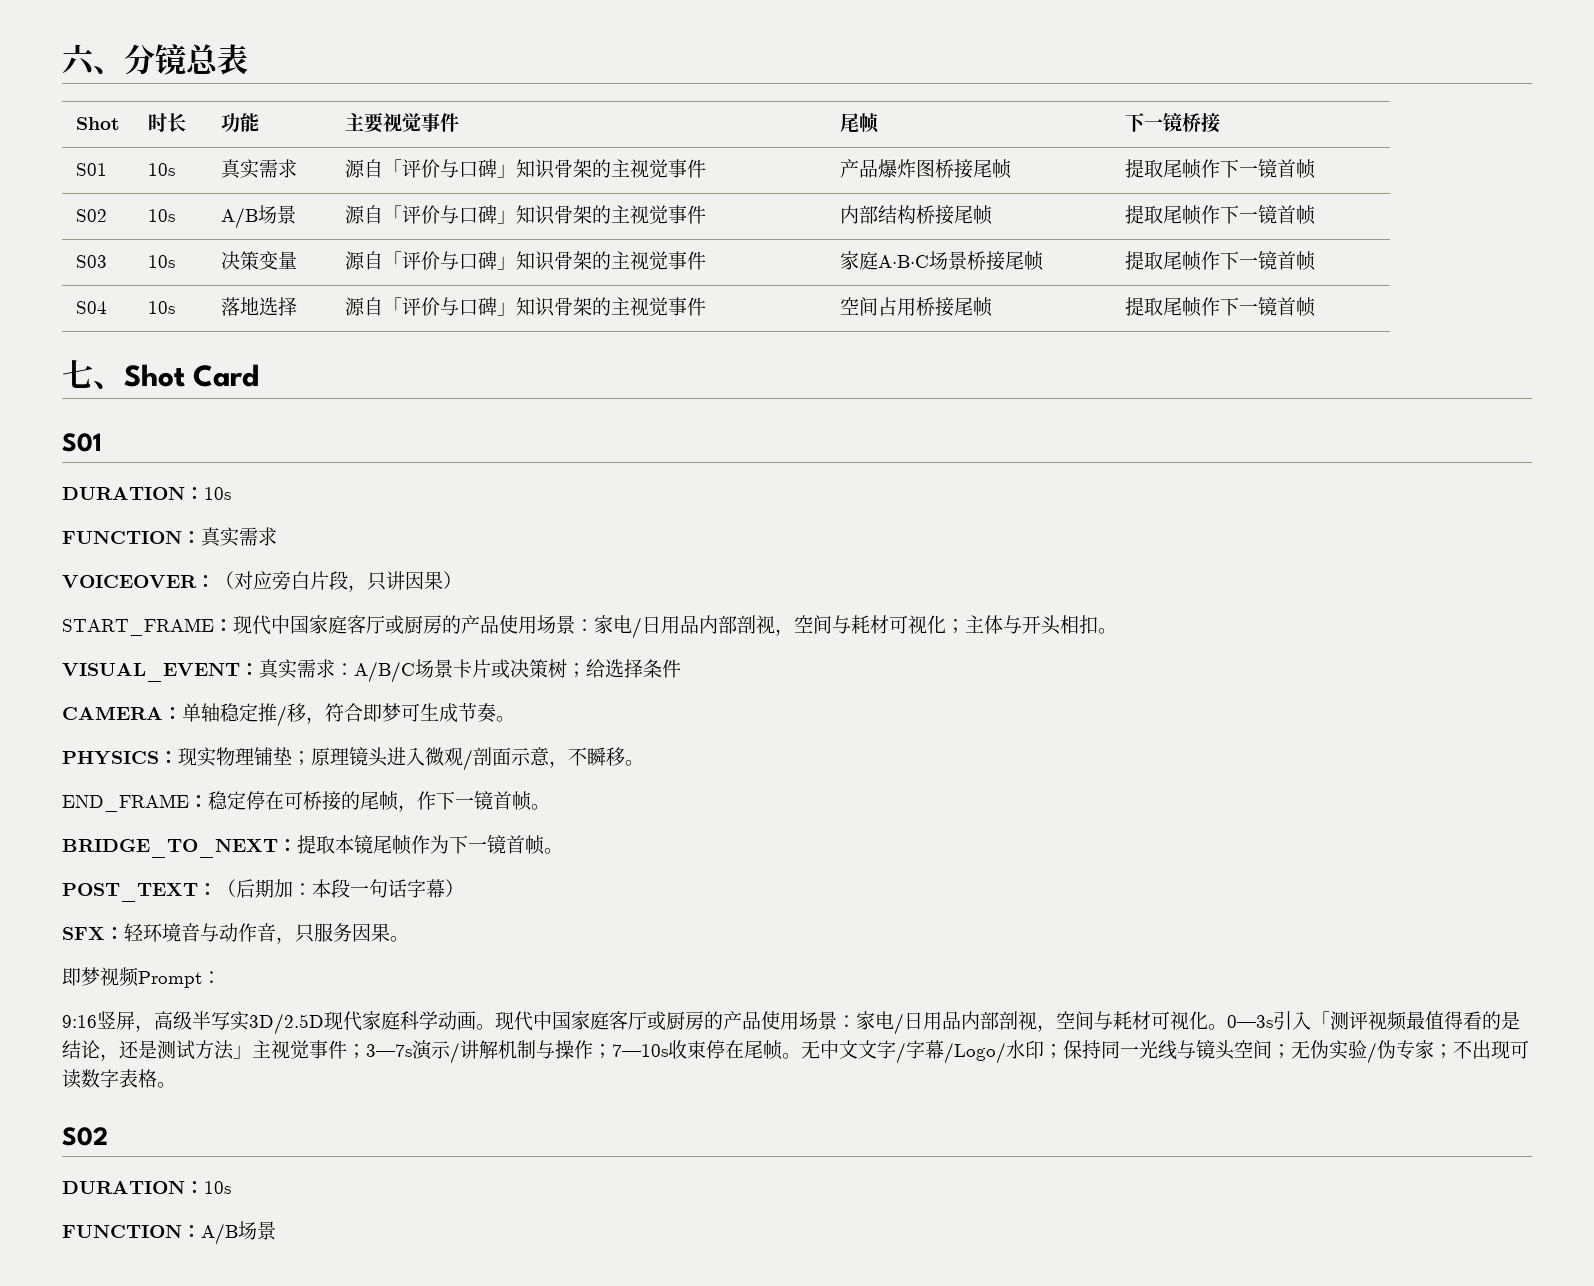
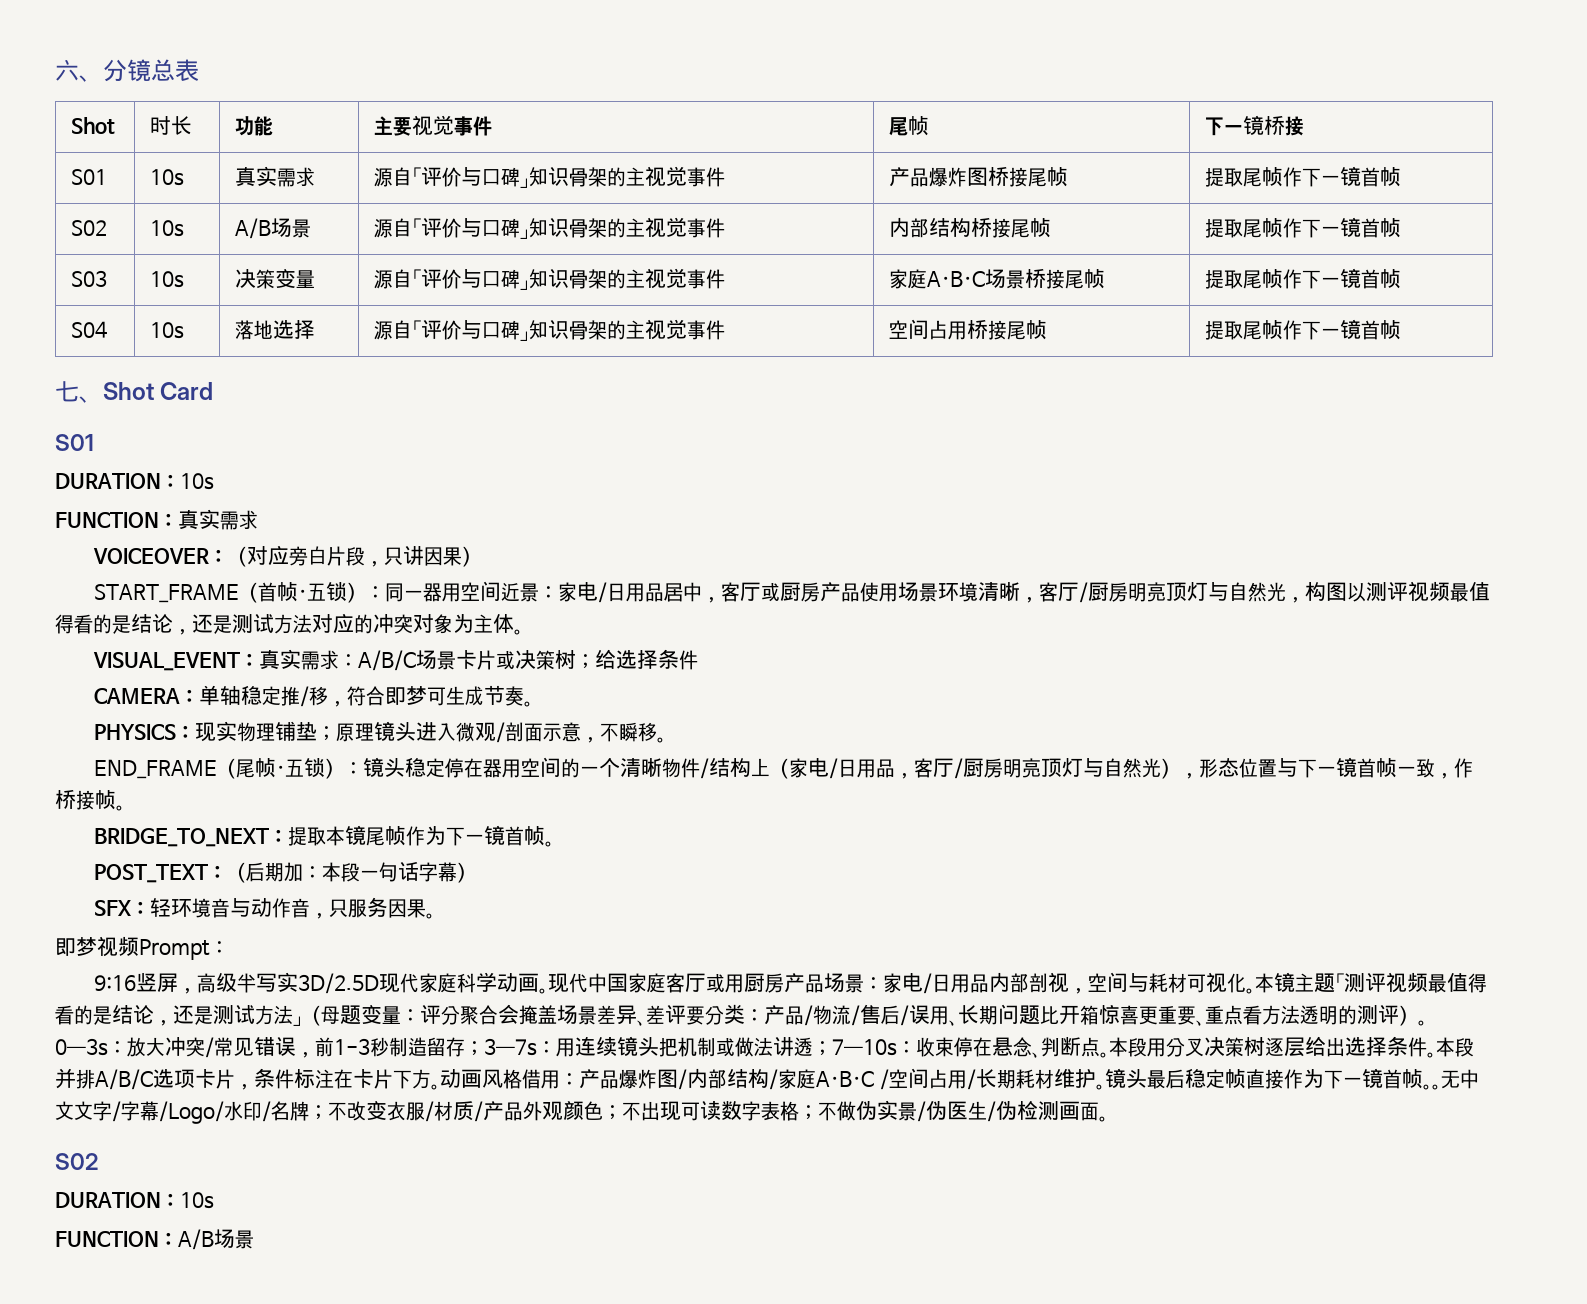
- START_FRAME：现代中国家庭客厅或厨房的产品使用场景：家电/日用品内部剖视，空间与耗材可视化；主体与开头相扣。
+ START_FRAME（首帧·五锁）：同一器用空间近景：家电/日用品居中，客厅或厨房产品使用场景环境清晰，客厅/厨房明亮顶灯与自然光，构图以测评视频最值得看的是结论，还是测试方法对应的冲突对象为主体。
- END_FRAME：稳定停在可桥接的尾帧，作下一镜首帧。
+ END_FRAME（尾帧·五锁）：镜头稳定停在器用空间的一个清晰物件/结构上（家电/日用品，客厅/厨房明亮顶灯与自然光），形态位置与下一镜首帧一致，作桥接帧。
- 现代中国家庭客厅或厨房的产品使用场景：家电/日用品内部剖视，空间与耗材可视化。
+ 现代中国家庭客厅或用厨房产品场景：家电/日用品内部剖视，空间与耗材可视化。
- 0—3s引入「测评视频最值得看的是结论，还是测试方法」主视觉事件；3—7s演示/讲解机制与操作；7—10s收束停在尾帧。
+ 本镜主题「测评视频最值得看的是结论，还是测试方法」（母题变量：评分聚合会掩盖场景差异、差评要分类：产品/物流/售后/误用、长期问题比开箱惊喜更重要、重点看方法透明的测评）。0—3s：放大冲突/常见错误，前1-3秒制造留存；3—7s：用连续镜头把机制或做法讲透；7—10s：收束停在悬念、判断点。本段用分叉决策树逐层给出选择条件。本段并排A/B/C选项卡片，条件标注在卡片下方。动画风格借用：产品爆炸图/内部结构/家庭A·B·C /空间占用/长期耗材维护。镜头最后稳定帧直接作为下一镜首帧。。
- 无中文文字/字幕/Logo/水印；保持同一光线与镜头空间；无伪实验/伪专家；不出现可读数字表格。
+ 无中文文字/字幕/Logo/水印/名牌；不改变衣服/材质/产品外观颜色；不出现可读数字表格；不做伪实景/伪医生/伪检测画面。

